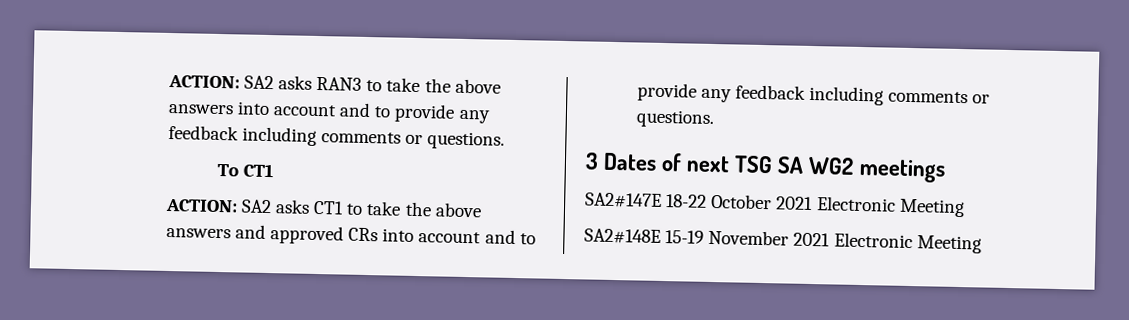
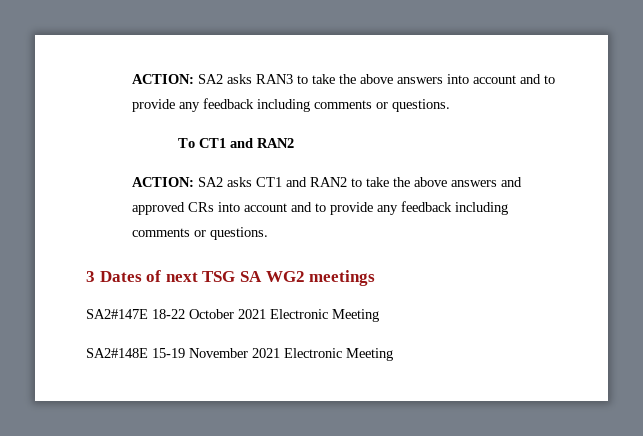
- To CT1
+ To CT1 and RAN2
- ACTION: SA2 asks CT1 to take the above answers and approved CRs into account and to provide any feedback including comments or questions.
+ ACTION: SA2 asks CT1 and RAN2 to take the above answers and approved CRs into account and to provide any feedback including comments or questions.

